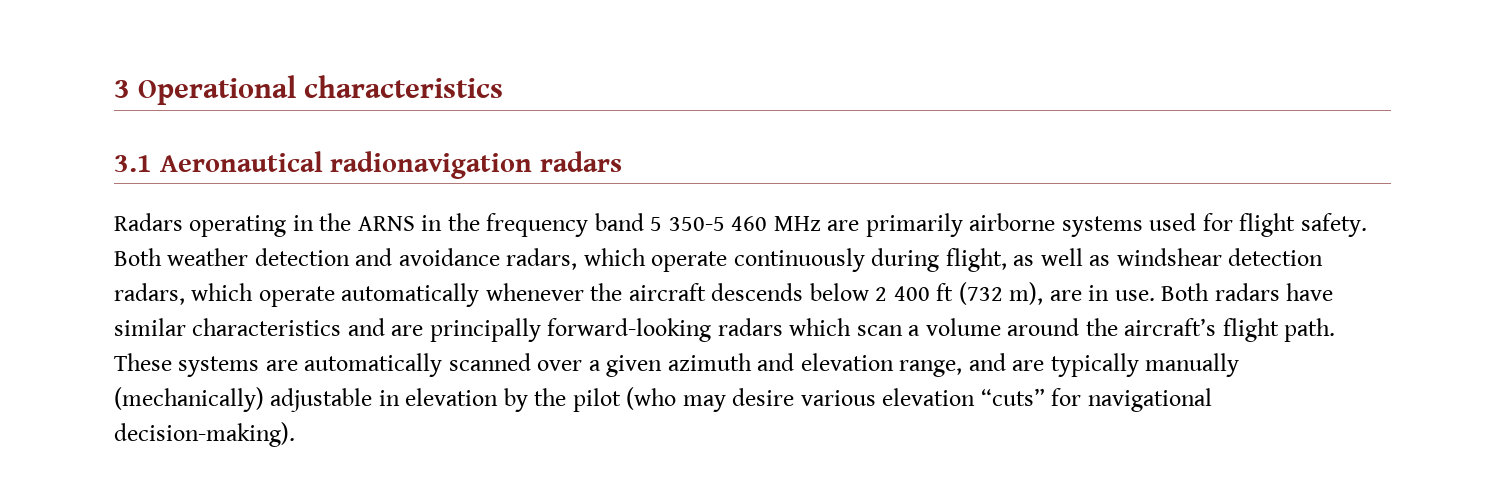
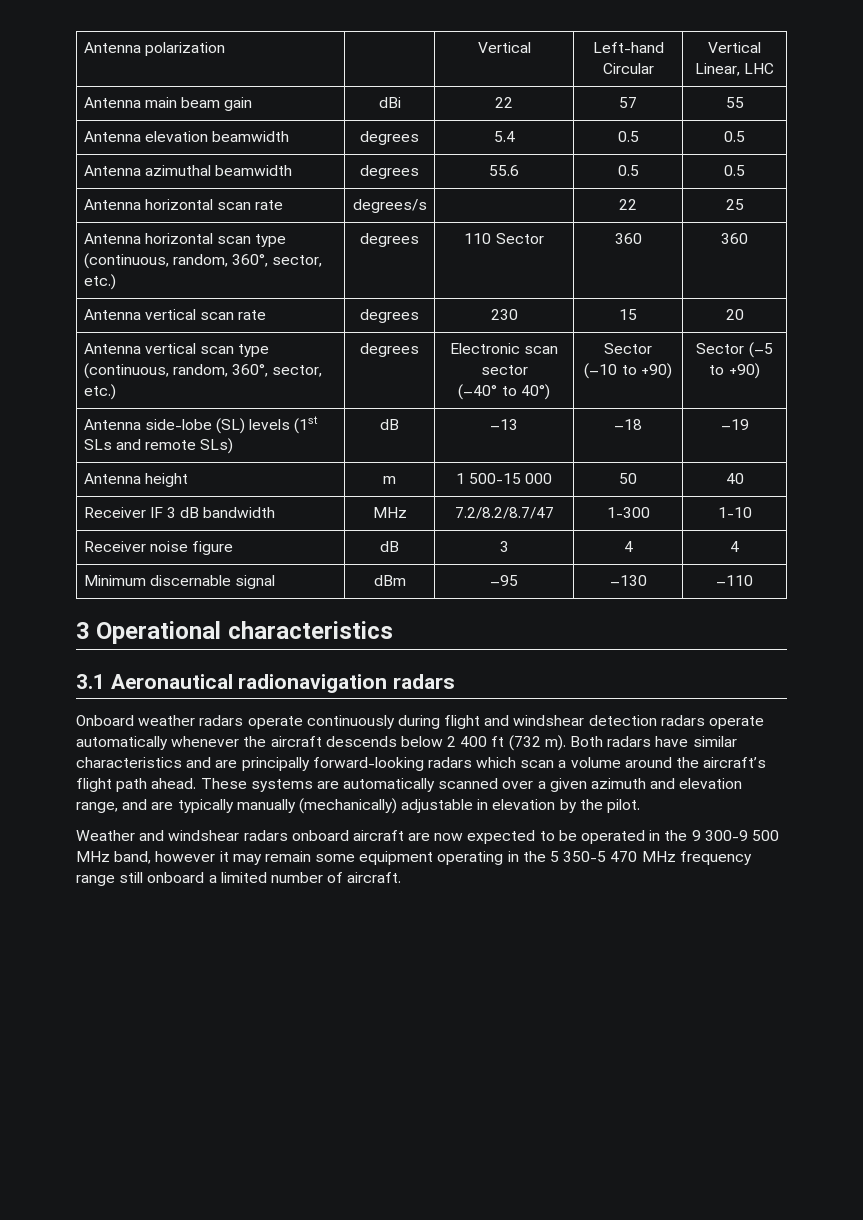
+ Antenna polarization | | Vertical | Left-hand Circular | Vertical Linear, LHC
+ Antenna main beam gain | dBi | 22 | 57 | 55
+ Antenna elevation beamwidth | degrees | 5.4 | 0.5 | 0.5
+ Antenna azimuthal beamwidth | degrees | 55.6 | 0.5 | 0.5
+ Antenna horizontal scan rate | degrees/s | | 22 | 25
+ Antenna horizontal scan type (continuous, random, 360°, sector, etc.) | degrees | 110 Sector | 360 | 360
+ Antenna vertical scan rate | degrees | 230 | 15 | 20
+ Antenna vertical scan type (continuous, random, 360°, sector, etc.) | degrees | Electronic scan sector
+ (–40° to 40°) | Sector
+ (–10 to +90) | Sector (–5 to +90)
+ Antenna side-lobe (SL) levels (1st SLs and remote SLs) | dB | –13 | –18 | –19
+ Antenna height | m | 1 500-15 000 | 50 | 40
+ Receiver IF 3 dB bandwidth | MHz | 7.2/8.2/8.7/47 | 1-300 | 1-10
+ Receiver noise figure | dB | 3 | 4 | 4
+ Minimum discernable signal | dBm | –95 | –130 | –110
- Radars operating in the ARNS in the frequency band 5 350-5 460 MHz are primarily airborne systems used for flight safety. Both weather detection and avoidance radars, which operate continuously during flight, as well as windshear detection radars, which operate automatically whenever the aircraft descends below 2 400 ft (732 m), are in use.
+ Onboard weather radars operate continuously during flight and windshear detection radars operate automatically whenever the aircraft descends below 2 400 ft (732 m).
- Both radars have similar characteristics and are principally forward-looking radars which scan a volume around the aircraft’s flight path.
+ Both radars have similar characteristics and are principally forward-looking radars which scan a volume around the aircraft’s flight path ahead.
- These systems are automatically scanned over a given azimuth and elevation range, and are typically manually (mechanically) adjustable in elevation by the pilot (who may desire various elevation “cuts” for navigational decision-making).
+ These systems are automatically scanned over a given azimuth and elevation range, and are typically manually (mechanically) adjustable in elevation by the pilot.
+ Weather and windshear radars onboard aircraft are now expected to be operated in the 9 300-9 500 MHz band, however it may remain some equipment operating in the 5 350-5 470 MHz frequency range still onboard a limited number of aircraft.

